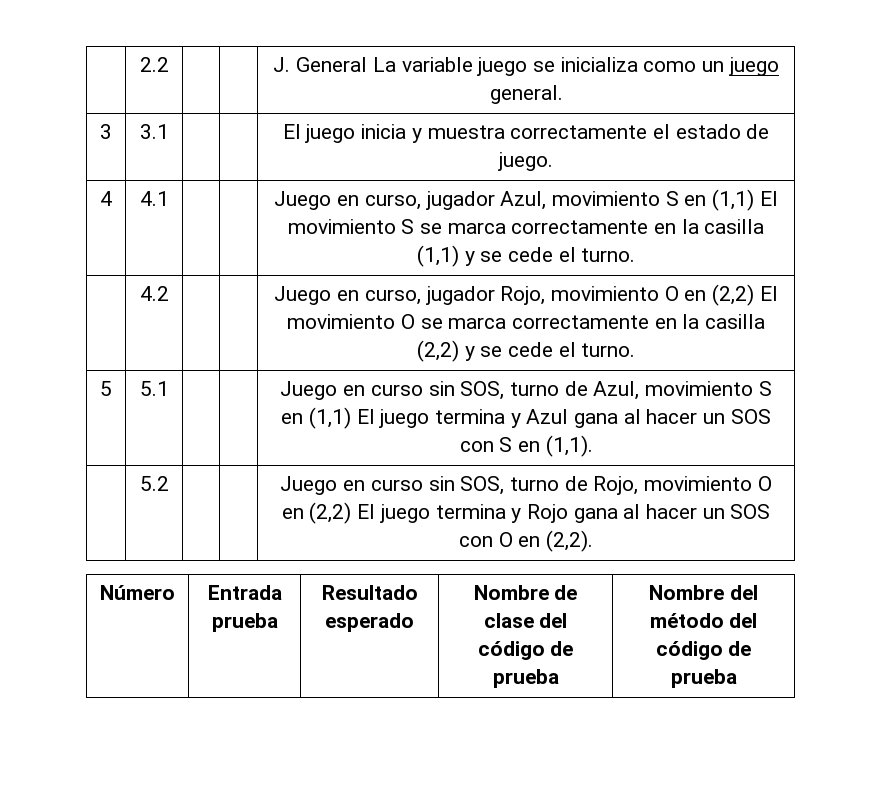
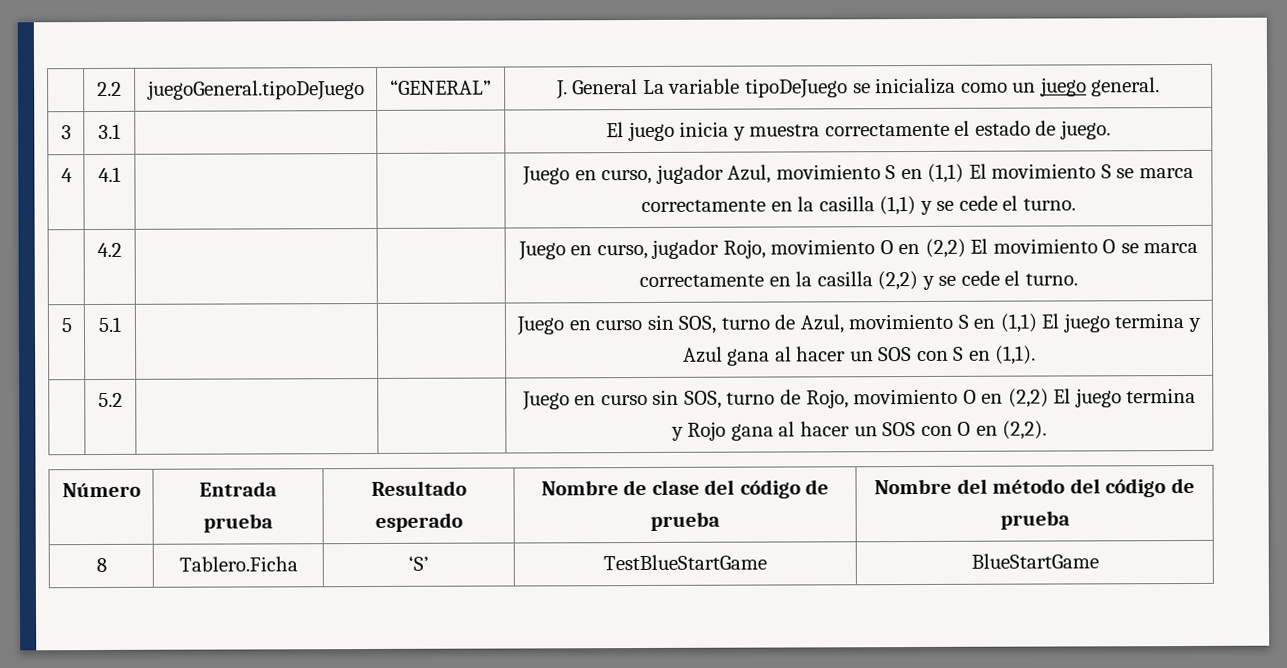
- | 2.2 | | | J. General La variable juego se inicializa como un juego general.
+ | 2.2 | juegoGeneral.tipoDeJuego | “GENERAL” | J. General La variable tipoDeJuego se inicializa como un juego general.
+ 8 | Tablero.Ficha | ‘S’ | TestBlueStartGame | BlueStartGame

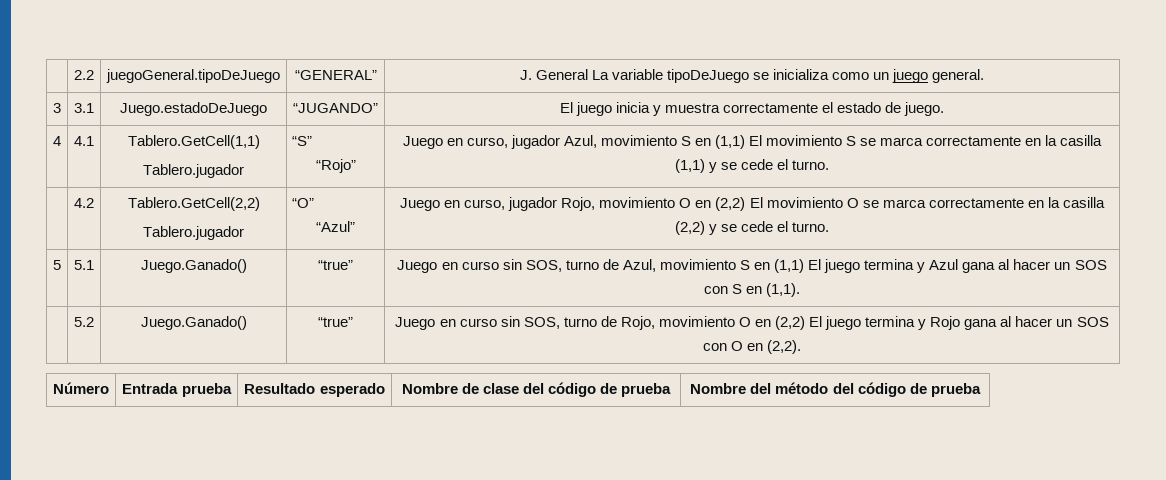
- 3 | 3.1 | | | El juego inicia y muestra correctamente el estado de juego.
+ 3 | 3.1 | Juego.estadoDeJuego | “JUGANDO” | El juego inicia y muestra correctamente el estado de juego.
- 4 | 4.1 | | | Juego en curso, jugador Azul, movimiento S en (1,1) El movimiento S se marca correctamente en la casilla (1,1) y se cede el turno.
+ 4 | 4.1 | Tablero.GetCell(1,1)
+ Tablero.jugador | “S”
+ “Rojo” | Juego en curso, jugador Azul, movimiento S en (1,1) El movimiento S se marca correctamente en la casilla (1,1) y se cede el turno.
- | 4.2 | | | Juego en curso, jugador Rojo, movimiento O en (2,2) El movimiento O se marca correctamente en la casilla (2,2) y se cede el turno.
+ | 4.2 | Tablero.GetCell(2,2)
+ Tablero.jugador | “O”
+ “Azul” | Juego en curso, jugador Rojo, movimiento O en (2,2) El movimiento O se marca correctamente en la casilla (2,2) y se cede el turno.
- 5 | 5.1 | | | Juego en curso sin SOS, turno de Azul, movimiento S en (1,1) El juego termina y Azul gana al hacer un SOS con S en (1,1).
+ 5 | 5.1 | Juego.Ganado() | “true” | Juego en curso sin SOS, turno de Azul, movimiento S en (1,1) El juego termina y Azul gana al hacer un SOS con S en (1,1).
- | 5.2 | | | Juego en curso sin SOS, turno de Rojo, movimiento O en (2,2) El juego termina y Rojo gana al hacer un SOS con O en (2,2).
+ | 5.2 | Juego.Ganado() | “true” | Juego en curso sin SOS, turno de Rojo, movimiento O en (2,2) El juego termina y Rojo gana al hacer un SOS con O en (2,2).
- 8 | Tablero.Ficha | ‘S’ | TestBlueStartGame | BlueStartGame

